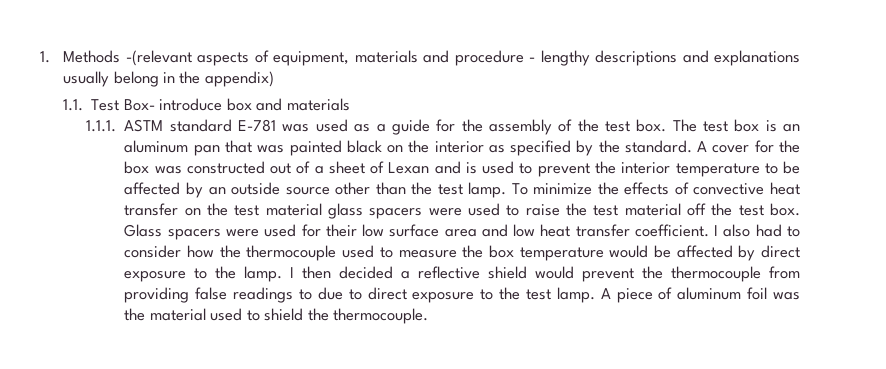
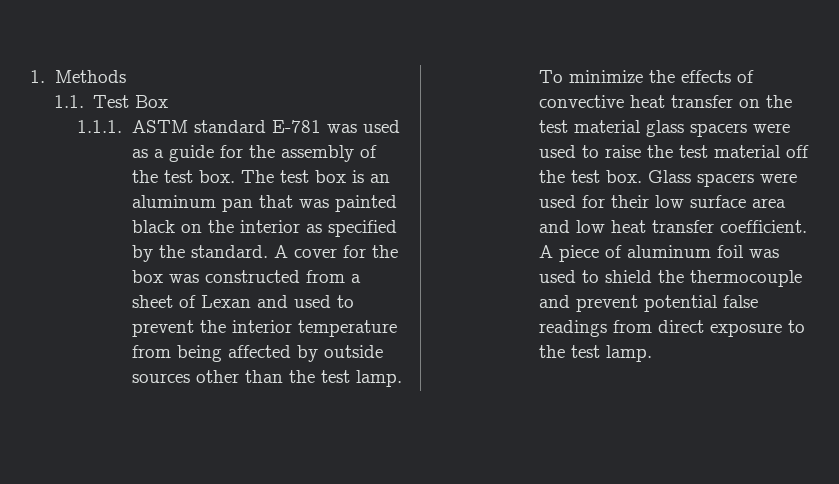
- 1. Methods -(relevant aspects of equipment, materials and procedure - lengthy descriptions and explanations usually belong in the appendix)
- 1.1. Test Box- introduce box and materials
+ 1. Methods
+ 1.1. Test Box
- A cover for the box was constructed out of a sheet of Lexan and is used to prevent the interior temperature to be affected by an outside source other than the test lamp.
+ A cover for the box was constructed from a sheet of Lexan and used to prevent the interior temperature from being affected by outside sources other than the test lamp.
- I also had to consider how the thermocouple used to measure the box temperature would be affected by direct exposure to the lamp. I then decided a reflective shield would prevent the thermocouple from providing false readings to due to direct exposure to the test lamp. A piece of aluminum foil was the material used to shield the thermocouple.
+ A piece of aluminum foil was used to shield the thermocouple and prevent potential false readings from direct exposure to the test lamp.

